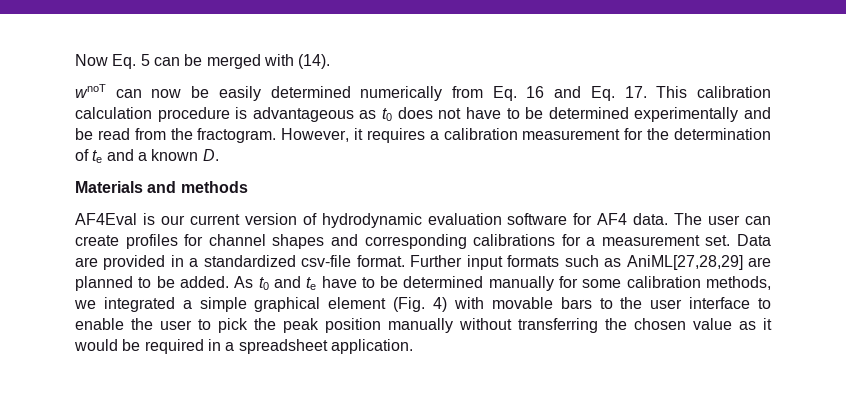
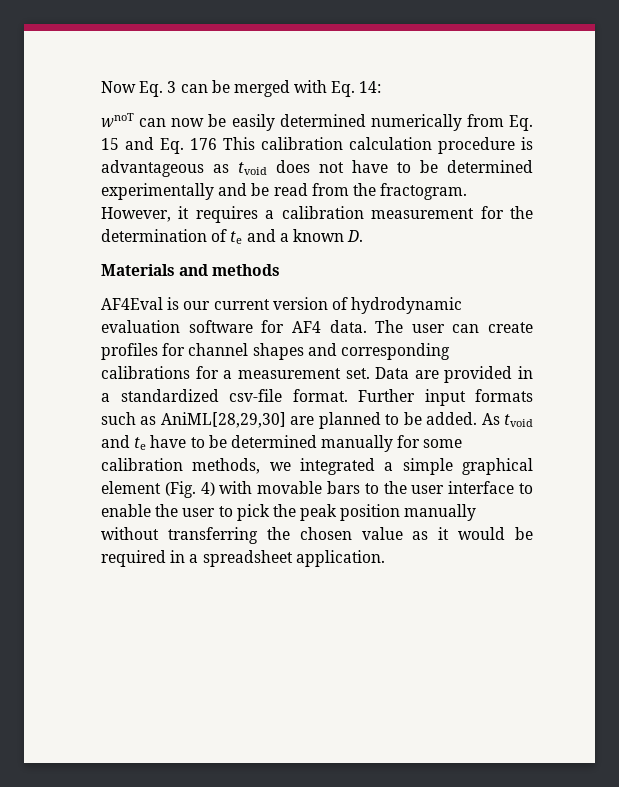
- Now Eq. 5 can be merged with (14).
+ Now Eq. 3 can be merged with Eq. 14:
- wnoT can now be easily determined numerically from Eq. 16 and Eq. 17. This calibration calculation procedure is advantageous as t0 does not have to be determined experimentally and be read from the fractogram.
+ wnoT can now be easily determined numerically from Eq. 15 and Eq. 176 This calibration calculation procedure is advantageous as tvoid does not have to be determined experimentally and be read from the fractogram.
- Further input formats such as AniML[27,28,29] are planned to be added.
+ Further input formats such as AniML[28,29,30] are planned to be added.
- As t0 and te have to be determined manually for some calibration methods, we integrated a simple graphical element (Fig. 4) with movable bars to the user interface to enable the user to pick the peak position manually without transferring the chosen value as it would be required in a spreadsheet application.
+ As tvoid and te have to be determined manually for some calibration methods, we integrated a simple graphical element (Fig. 4) with movable bars to the user interface to enable the user to pick the peak position manually without transferring the chosen value as it would be required in a spreadsheet application.

